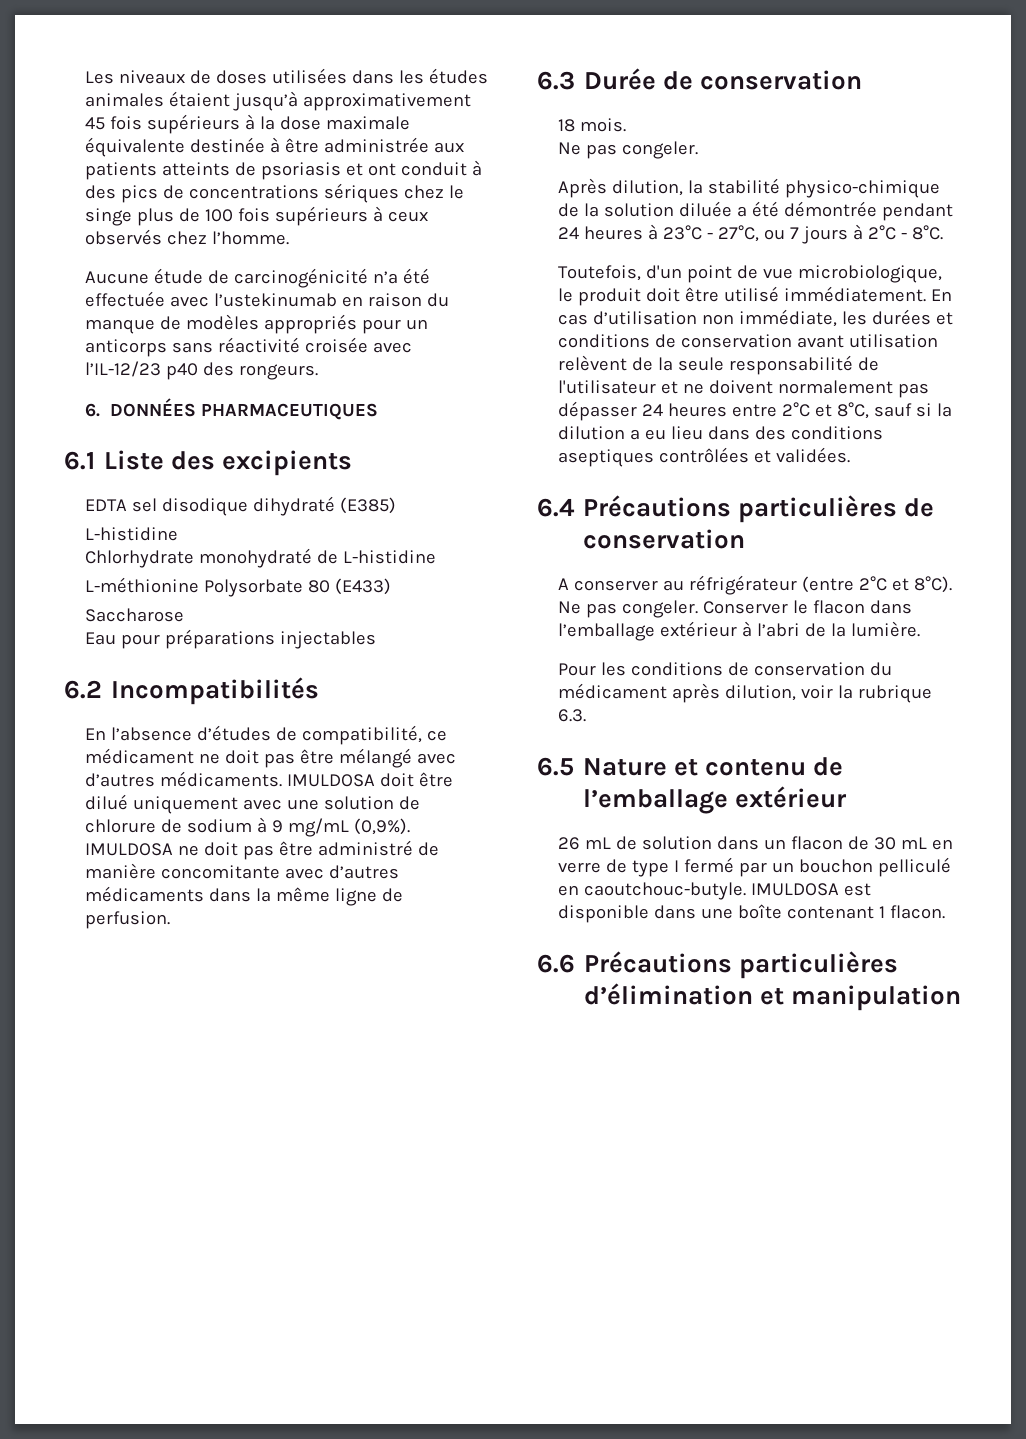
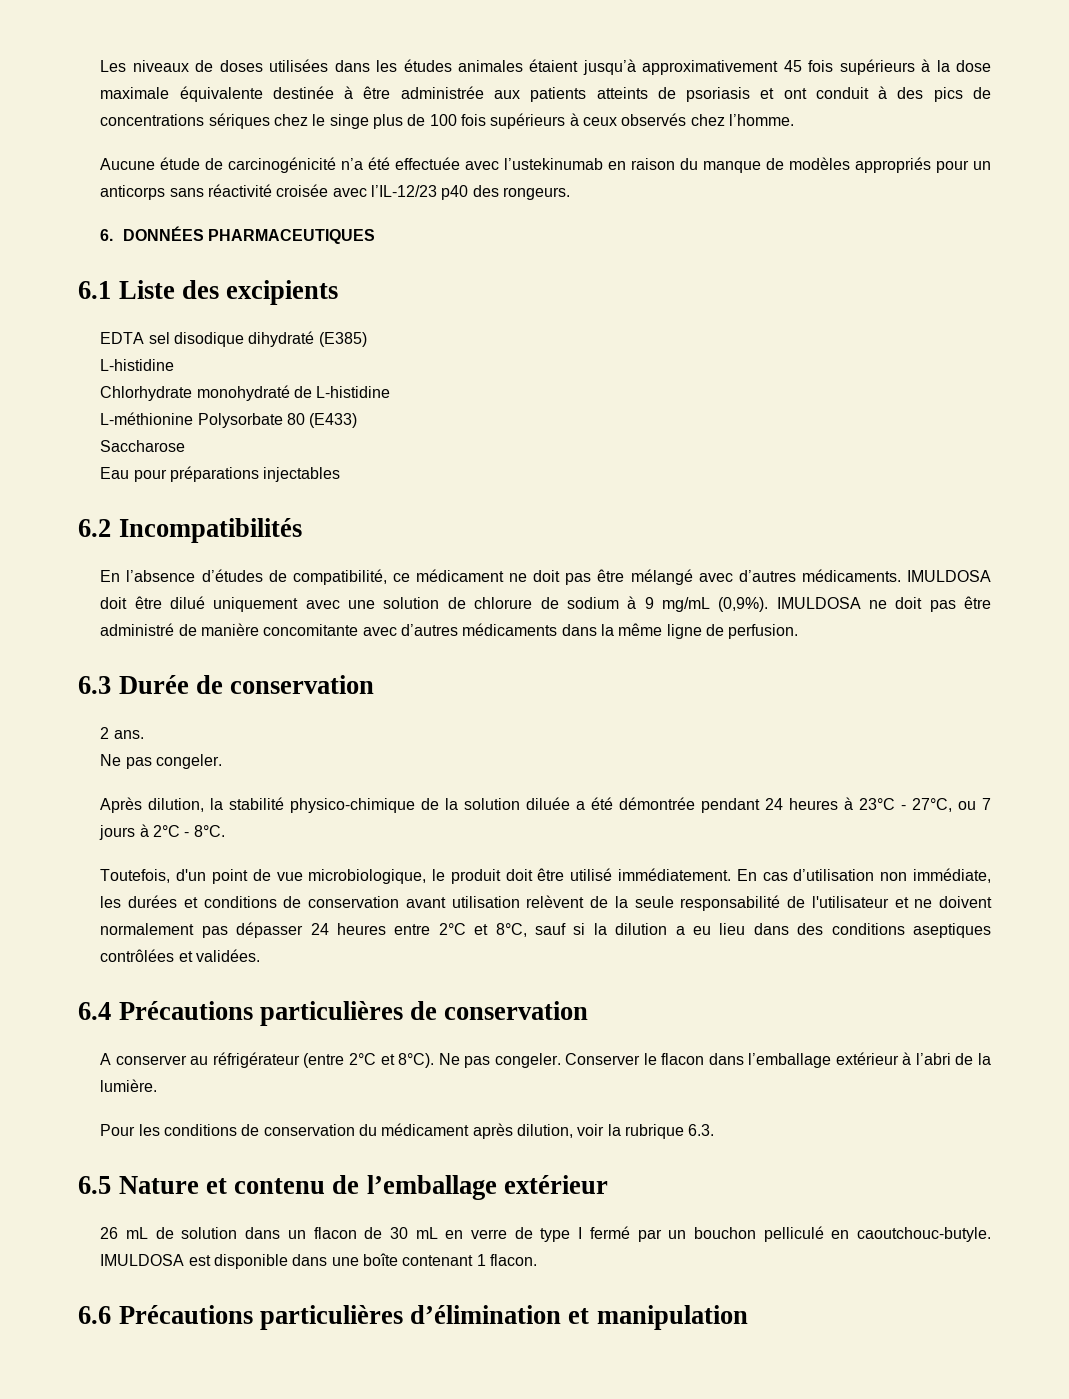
- 18 mois.
+ 2 ans.

